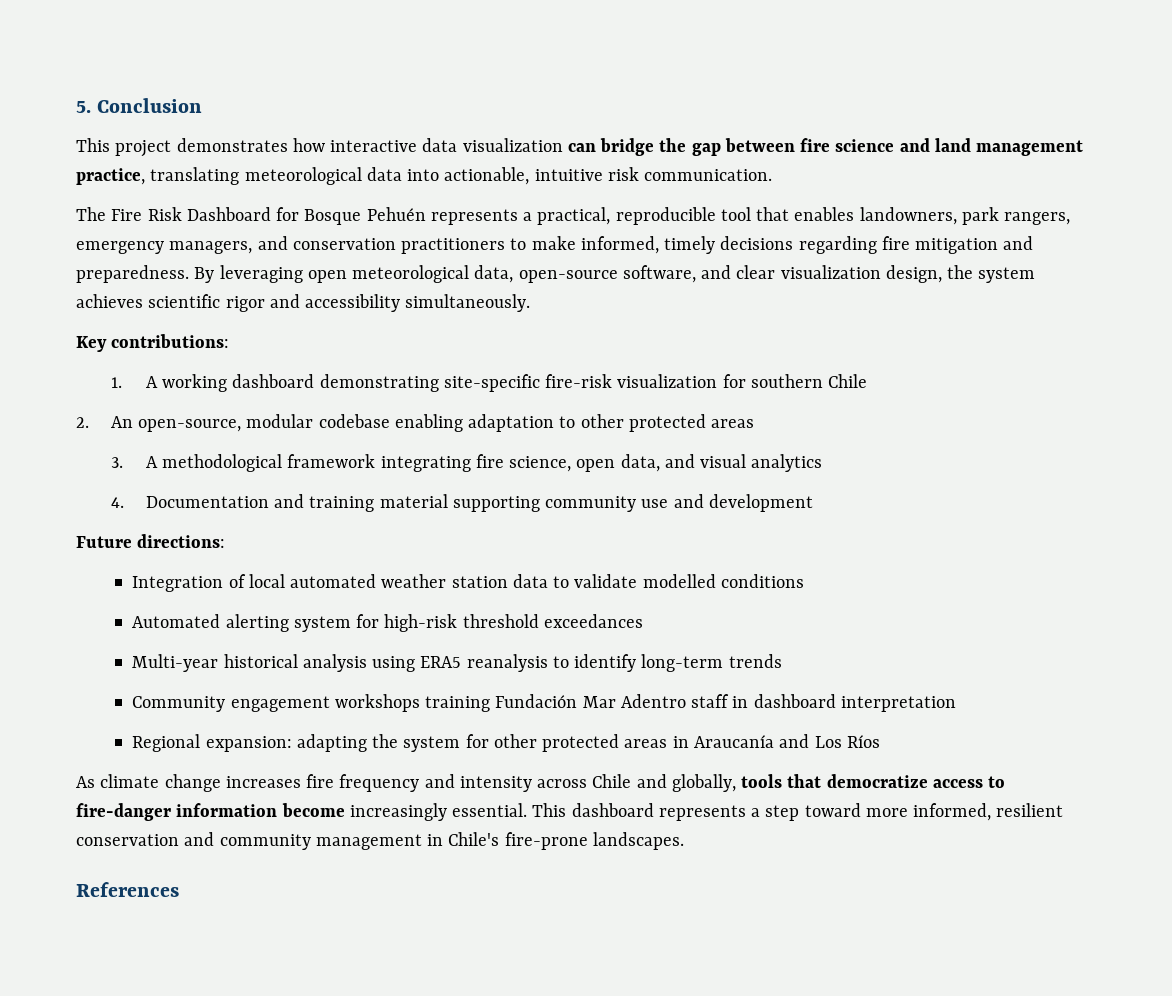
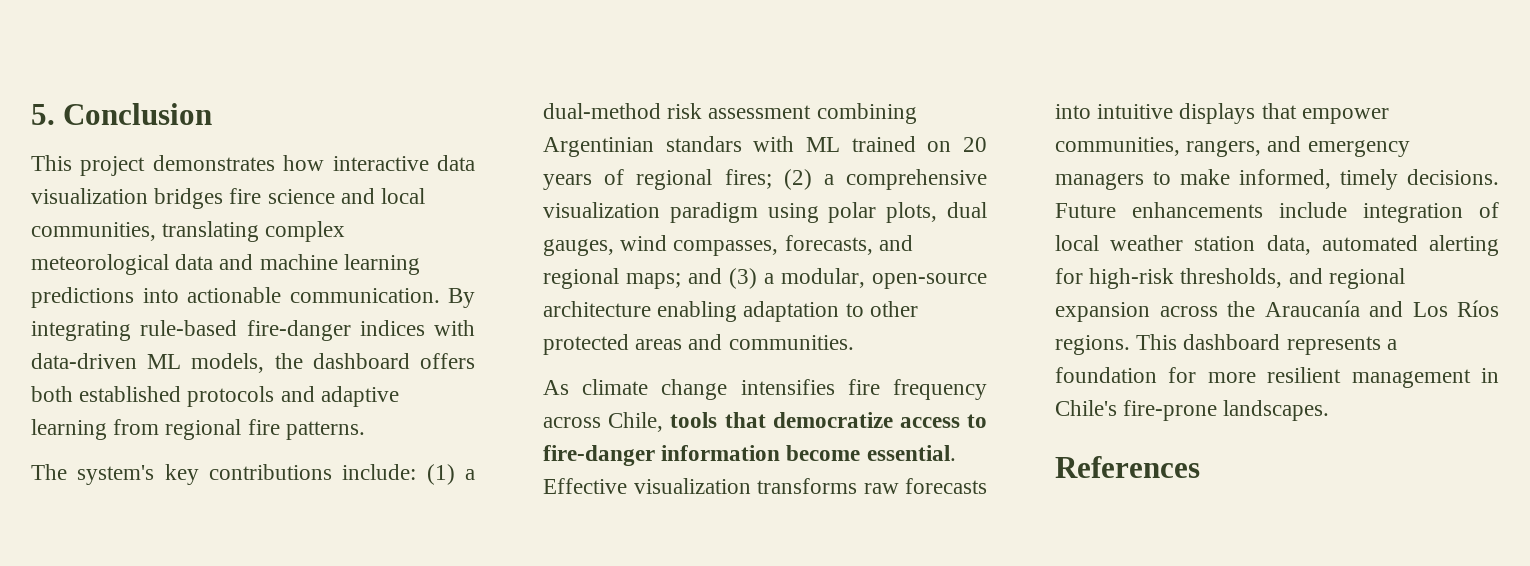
- This project demonstrates how interactive data visualization can bridge the gap between fire science and land management practice, translating meteorological data into actionable, intuitive risk communication.
- The Fire Risk Dashboard for Bosque Pehuén represents a practical, reproducible tool that enables landowners, park rangers, emergency managers, and conservation practitioners to make informed, timely decisions regarding fire mitigation and preparedness. By leveraging open meteorological data, open-source software, and clear visualization design, the system achieves scientific rigor and accessibility simultaneously.
- Key contributions:
- 1. A working dashboard demonstrating site-specific fire-risk visualization for southern Chile
- 2. An open-source, modular codebase enabling adaptation to other protected areas
- 3. A methodological framework integrating fire science, open data, and visual analytics
- 4. Documentation and training material supporting community use and development
- Future directions:
- Integration of local automated weather station data to validate modelled conditions
- Automated alerting system for high-risk threshold exceedances
- Multi-year historical analysis using ERA5 reanalysis to identify long-term trends
- Community engagement workshops training Fundación Mar Adentro staff in dashboard interpretation
- Regional expansion: adapting the system for other protected areas in Araucanía and Los Ríos
+ This project demonstrates how interactive data visualization bridges fire science and local communities, translating complex meteorological data and machine learning predictions into actionable communication. By integrating rule-based fire-danger indices with data-driven ML models, the dashboard offers both established protocols and adaptive learning from regional fire patterns.
+ The system's key contributions include: (1) a dual-method risk assessment combining Argentinian standars with ML trained on 20 years of regional fires; (2) a comprehensive visualization paradigm using polar plots, dual gauges, wind compasses, forecasts, and regional maps; and (3) a modular, open-source architecture enabling adaptation to other protected areas and communities.
- As climate change increases fire frequency and intensity across Chile and globally, tools that democratize access to fire-danger information become increasingly essential. This dashboard represents a step toward more informed, resilient conservation and community management in Chile's fire-prone landscapes.
+ As climate change intensifies fire frequency across Chile, tools that democratize access to fire-danger information become essential. Effective visualization transforms raw forecasts into intuitive displays that empower communities, rangers, and emergency managers to make informed, timely decisions. Future enhancements include integration of local weather station data, automated alerting for high-risk thresholds, and regional expansion across the Araucanía and Los Ríos regions. This dashboard represents a foundation for more resilient management in Chile's fire-prone landscapes.

